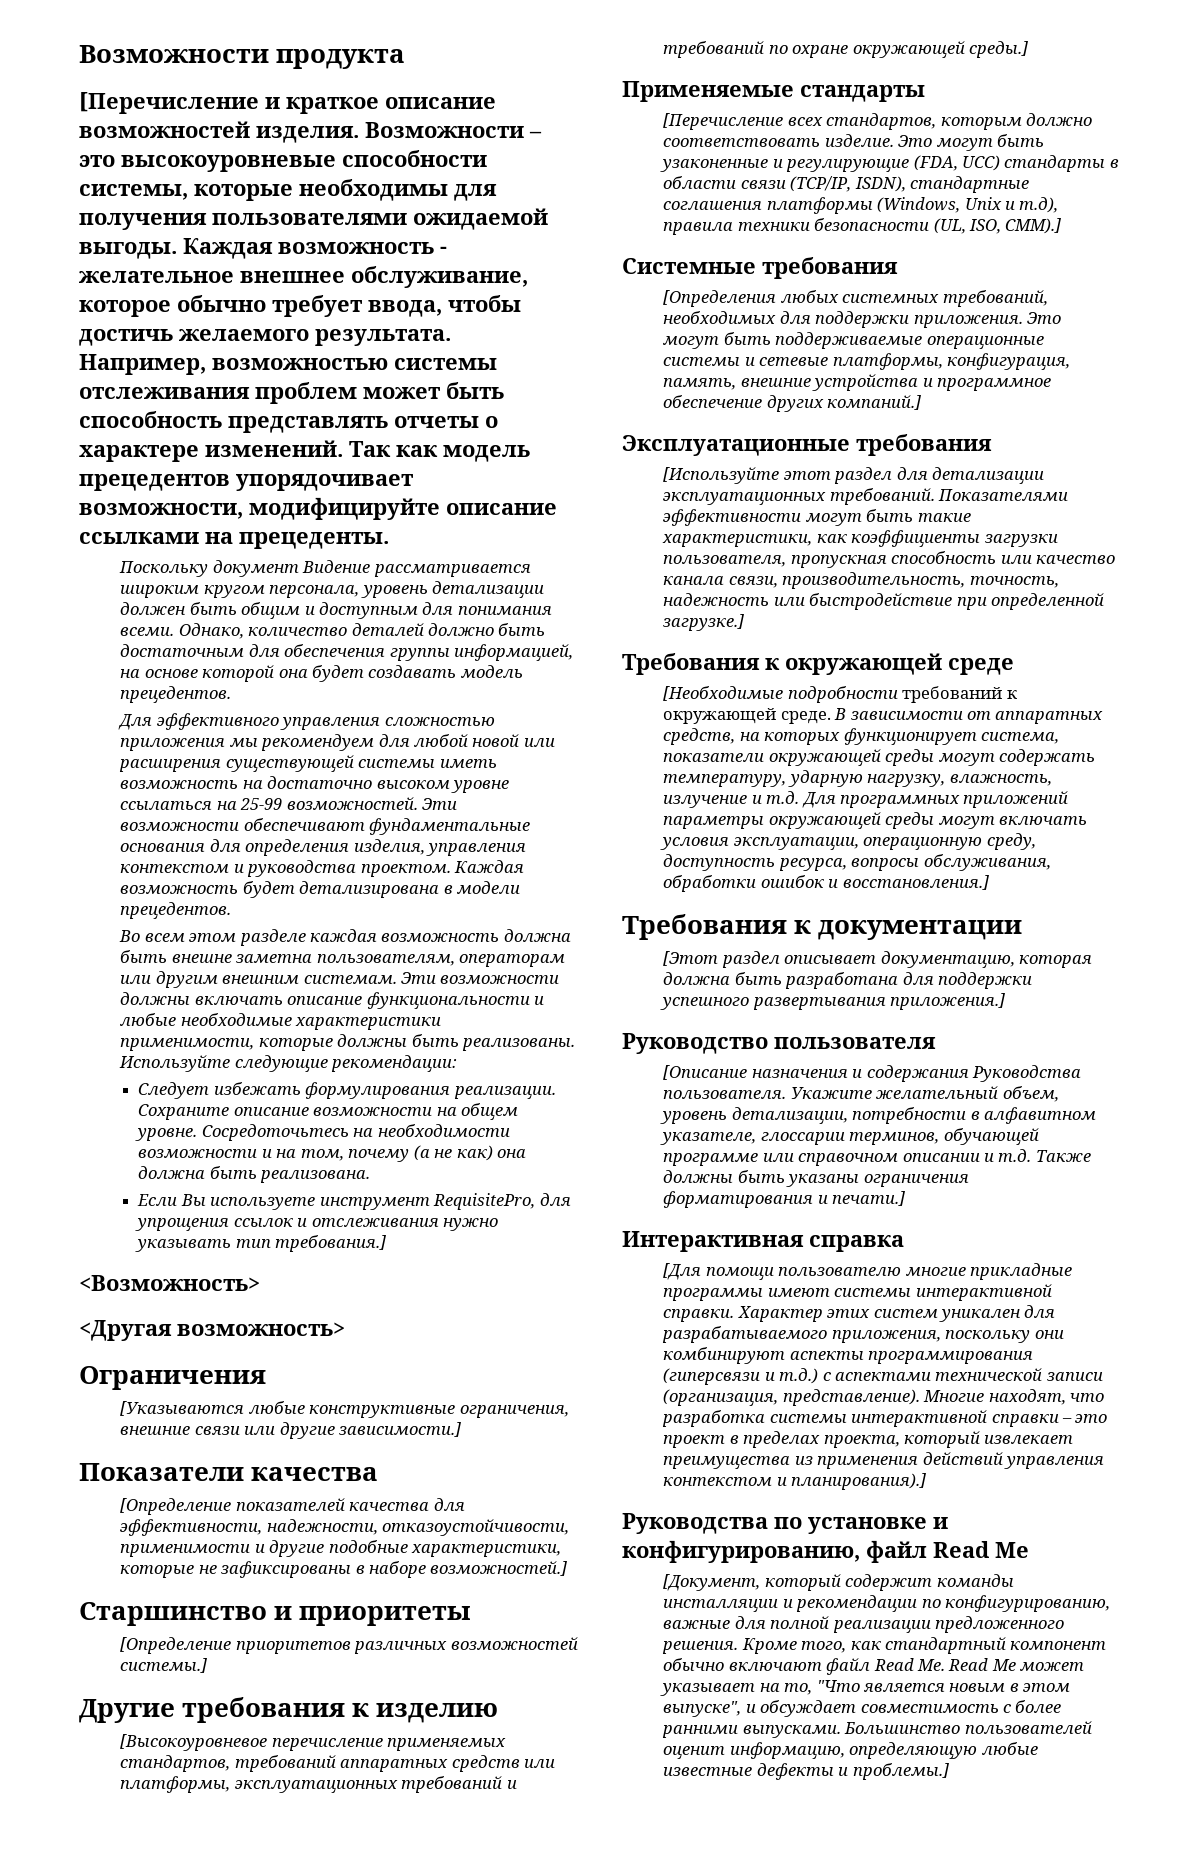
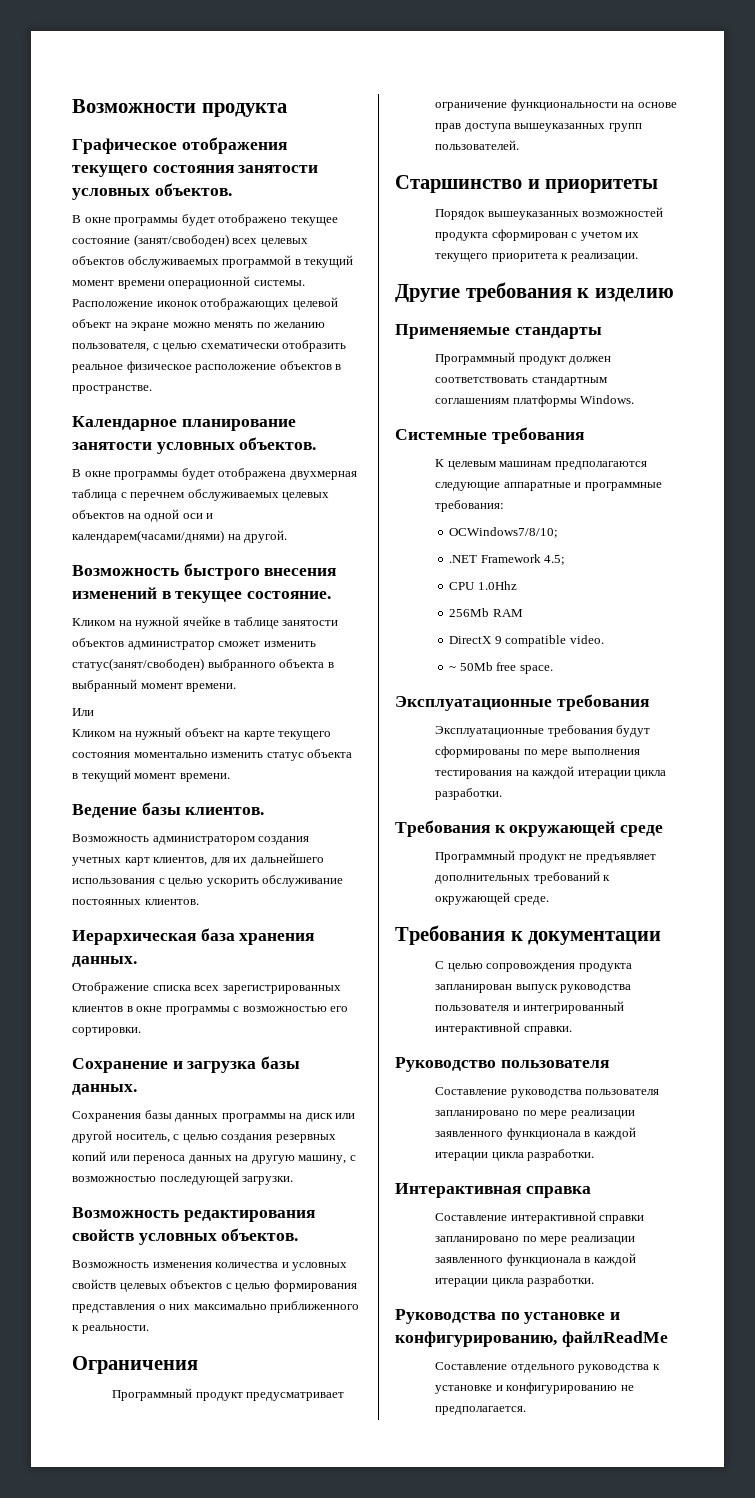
- [Перечисление и краткое описание возможностей изделия. Возможности – это высокоуровневые способности системы, которые необходимы для получения пользователями ожидаемой выгоды. Каждая возможность - желательное внешнее обслуживание, которое обычно требует ввода, чтобы достичь желаемого результата. Например, возможностью системы отслеживания проблем может быть способность представлять отчеты о характере изменений. Так как модель прецедентов упорядочивает возможности, модифицируйте описание ссылками на прецеденты.
- Поскольку документ Видение рассматривается широким кругом персонала, уровень детализации должен быть общим и доступным для понимания всеми. Однако, количество деталей должно быть достаточным для обеспечения группы информацией, на основе которой она будет создавать модель прецедентов.
- Для эффективного управления сложностью приложения мы рекомендуем для любой новой или расширения существующей системы иметь возможность на достаточно высоком уровне ссылаться на 25-99 возможностей. Эти возможности обеспечивают фундаментальные основания для определения изделия, управления контекстом и руководства проектом. Каждая возможность будет детализирована в модели прецедентов.
- Во всем этом разделе каждая возможность должна быть внешне заметна пользователям, операторам или другим внешним системам. Эти возможности должны включать описание функциональности и любые необходимые характеристики применимости, которые должны быть реализованы. Используйте следующие рекомендации:
- Следует избежать формулирования реализации. Сохраните описание возможности на общем уровне. Сосредоточьтесь на необходимости возможности и на том, почему (а не как) она должна быть реализована.
- Если Вы используете инструмент RequisitePro, для упрощения ссылок и отслеживания нужно указывать тип требования.]
- <Возможность>
- <Другая возможность>
+ Графическое отображения текущего состояния занятости условных объектов.
+ В окне программы будет отображено текущее состояние (занят/свободен) всех целевых объектов обслуживаемых программой в текущий момент времени операционной системы. Расположение иконок отображающих целевой объект на экране можно менять по желанию пользователя, с целью схематически отобразить реальное физическое расположение объектов в пространстве.
+ Календарное планирование занятости условных объектов.
+ В окне программы будет отображена двухмерная таблица с перечнем обслуживаемых целевых объектов на одной оси и календарем(часами/днями) на другой.
+ Возможность быстрого внесения изменений в текущее состояние.
+ Кликом на нужной ячейке в таблице занятости объектов администратор сможет изменить статус(занят/свободен) выбранного объекта в выбранный момент времени.
+ Или
+ Кликом на нужный объект на карте текущего состояния моментально изменить статус объекта в текущий момент времени.
+ Ведение базы клиентов.
+ Возможность администратором создания учетных карт клиентов, для их дальнейшего использования с целью ускорить обслуживание постоянных клиентов.
+ Иерархическая база хранения данных.
+ Отображение списка всех зарегистрированных клиентов в окне программы с возможностью его сортировки.
+ Сохранение и загрузка базы данных.
+ Сохранения базы данных программы на диск или другой носитель, с целью создания резервных копий или переноса данных на другую машину, с возможностью последующей загрузки.
+ Возможность редактирования свойств условных объектов.
+ Возможность изменения количества и условных свойств целевых объектов с целью формирования представления о них максимально приближенного к реальности.
  Ограничения
- [Указываются любые конструктивные ограничения, внешние связи или другие зависимости.]
- Показатели качества
- [Определение показателей качества для эффективности, надежности, отказоустойчивости, применимости и другие подобные характеристики, которые не зафиксированы в наборе возможностей.]
+ Программный продукт предусматривает ограничение функциональности на основе прав доступа вышеуказанных групп пользователей.
  Старшинство и приоритеты
- [Определение приоритетов различных возможностей системы.]
+ Порядок вышеуказанных возможностей продукта сформирован с учетом их текущего приоритета к реализации.
  Другие требования к изделию
- [Высокоуровневое перечисление применяемых стандартов, требований аппаратных средств или платформы, эксплуатационных требований и требований по охране окружающей среды.]
  Применяемые стандарты
- [Перечисление всех стандартов, которым должно соответствовать изделие. Это могут быть узаконенные и регулирующие (FDA, UCC) стандарты в области связи (TCP/IP, ISDN), стандартные соглашения платформы (Windows, Unix и т.д), правила техники безопасности (UL, ISO, CMM).]
+ Программный продукт должен соответствовать стандартным соглашениям платформы Windows.
  Системные требования
- [Определения любых системных требований, необходимых для поддержки приложения. Это могут быть поддерживаемые операционные системы и сетевые платформы, конфигурация, память, внешние устройства и программное обеспечение других компаний.]
+ К целевым машинам предполагаются следующие аппаратные и программные требования:
+ OCWindows7/8/10;
+ .NET Framework 4.5;
+ CPU 1.0Hhz
+ 256Mb RAM
+ DirectX 9 compatible video.
+ ~ 50Mb free space.
  Эксплуатационные требования
- [Используйте этот раздел для детализации эксплуатационных требований. Показателями эффективности могут быть такие характеристики, как коэффициенты загрузки пользователя, пропускная способность или качество канала связи, производительность, точность, надежность или быстродействие при определенной загрузке.]
+ Эксплуатационные требования будут сформированы по мере выполнения тестирования на каждой итерации цикла разработки.
- [Необходимые подробности требований к окружающей среде. В зависимости от аппаратных средств, на которых функционирует система, показатели окружающей среды могут содержать температуру, ударную нагрузку, влажность, излучение и т.д. Для программных приложений параметры окружающей среды могут включать условия эксплуатации, операционную среду, доступность ресурса, вопросы обслуживания, обработки ошибок и восстановления.]
+ Программный продукт не предъявляет дополнительных требований к окружающей среде.
  Требования к документации
- [Этот раздел описывает документацию, которая должна быть разработана для поддержки успешного развертывания приложения.]
+ С целью сопровождения продукта запланирован выпуск руководства пользователя и интегрированный интерактивной справки.
  Руководство пользователя
- [Описание назначения и содержания Руководства пользователя. Укажите желательный объем, уровень детализации, потребности в алфавитном указателе, глоссарии терминов, обучающей программе или справочном описании и т.д. Также должны быть указаны ограничения форматирования и печати.]
+ Составление руководства пользователя запланировано по мере реализации заявленного функционала в каждой итерации цикла разработки.
  Интерактивная справка
- [Для помощи пользователю многие прикладные программы имеют системы интерактивной справки. Характер этих систем уникален для разрабатываемого приложения, поскольку они комбинируют аспекты программирования (гиперсвязи и т.д.) с аспектами технической записи (организация, представление). Многие находят, что разработка системы интерактивной справки – это проект в пределах проекта, который извлекает преимущества из применения действий управления контекстом и планирования).]
+ Составление интерактивной справки запланировано по мере реализации заявленного функционала в каждой итерации цикла разработки.
- Руководства по установке и конфигурированию, файл Read Me
- [Документ, который содержит команды инсталляции и рекомендации по конфигурированию, важные для полной реализации предложенного решения. Кроме того, как стандартный компонент обычно включают файл Read Me. Read Me может указывает на то, "Что является новым в этом выпуске", и обсуждает совместимость с более ранними выпусками. Большинство пользователей оценит информацию, определяющую любые известные дефекты и проблемы.]
+ Руководства по установке и конфигурированию, файлReadMe
+ Составление отдельного руководства к установке и конфигурированию не предполагается.

